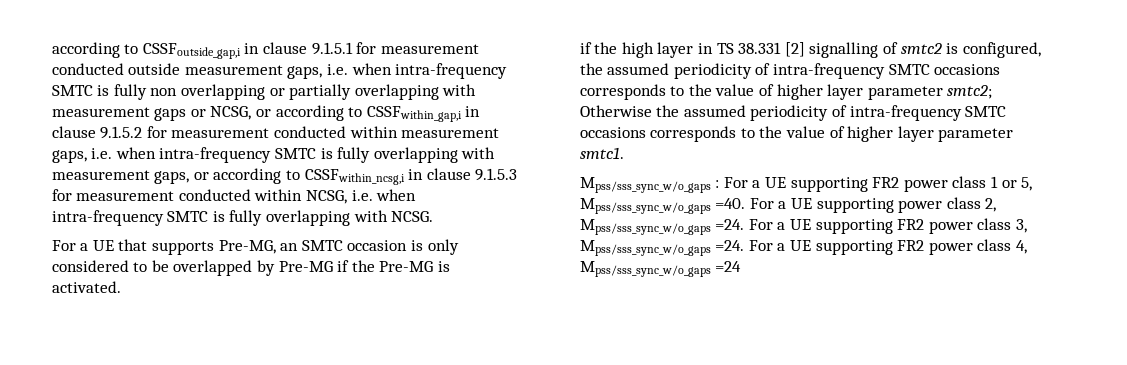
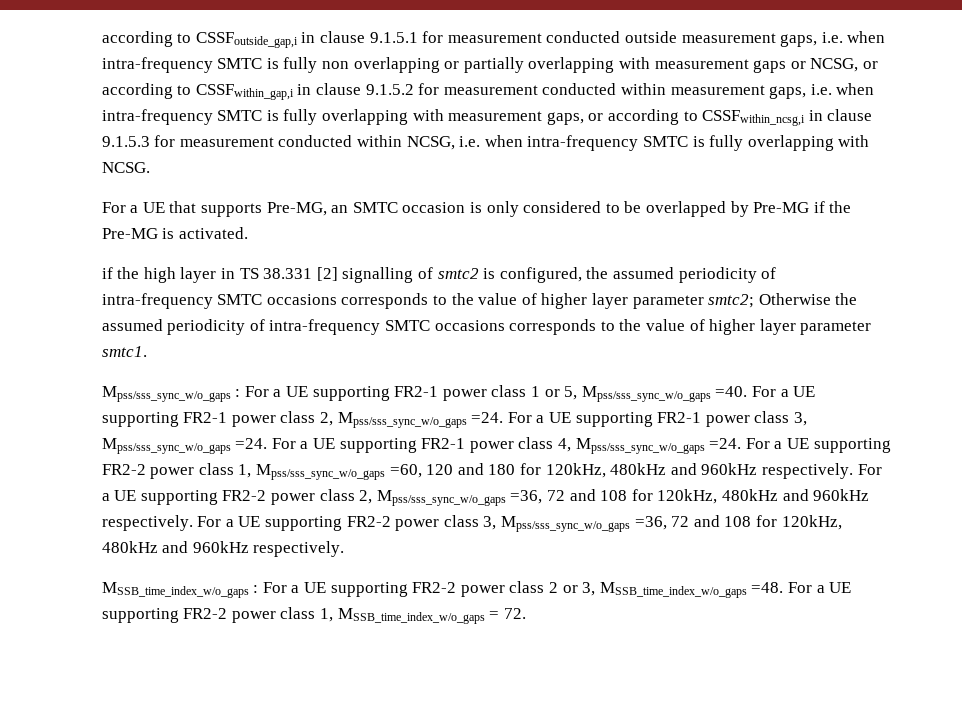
- Mpss/sss_sync_w/o_gaps : For a UE supporting FR2 power class 1 or 5, Mpss/sss_sync_w/o_gaps =40.
+ Mpss/sss_sync_w/o_gaps : For a UE supporting FR2-1 power class 1 or 5, Mpss/sss_sync_w/o_gaps =40.
- For a UE supporting power class 2, Mpss/sss_sync_w/o_gaps =24.
+ For a UE supporting FR2-1 power class 2, Mpss/sss_sync_w/o_gaps =24.
- For a UE supporting FR2 power class 3, Mpss/sss_sync_w/o_gaps =24.
+ For a UE supporting FR2-1 power class 3, Mpss/sss_sync_w/o_gaps =24.
- For a UE supporting FR2 power class 4, Mpss/sss_sync_w/o_gaps =24
+ For a UE supporting FR2-1 power class 4, Mpss/sss_sync_w/o_gaps =24. For a UE supporting FR2-2 power class 1, Mpss/sss_sync_w/o_gaps =60, 120 and 180 for 120kHz, 480kHz and 960kHz respectively. For a UE supporting FR2-2 power class 2, Mpss/sss_sync_w/o_gaps =36, 72 and 108 for 120kHz, 480kHz and 960kHz respectively. For a UE supporting FR2-2 power class 3, Mpss/sss_sync_w/o_gaps =36, 72 and 108 for 120kHz, 480kHz and 960kHz respectively.
+ MSSB_time_index_w/o_gaps : For a UE supporting FR2-2 power class 2 or 3, MSSB_time_index_w/o_gaps =48. For a UE supporting FR2-2 power class 1, MSSB_time_index_w/o_gaps = 72.

